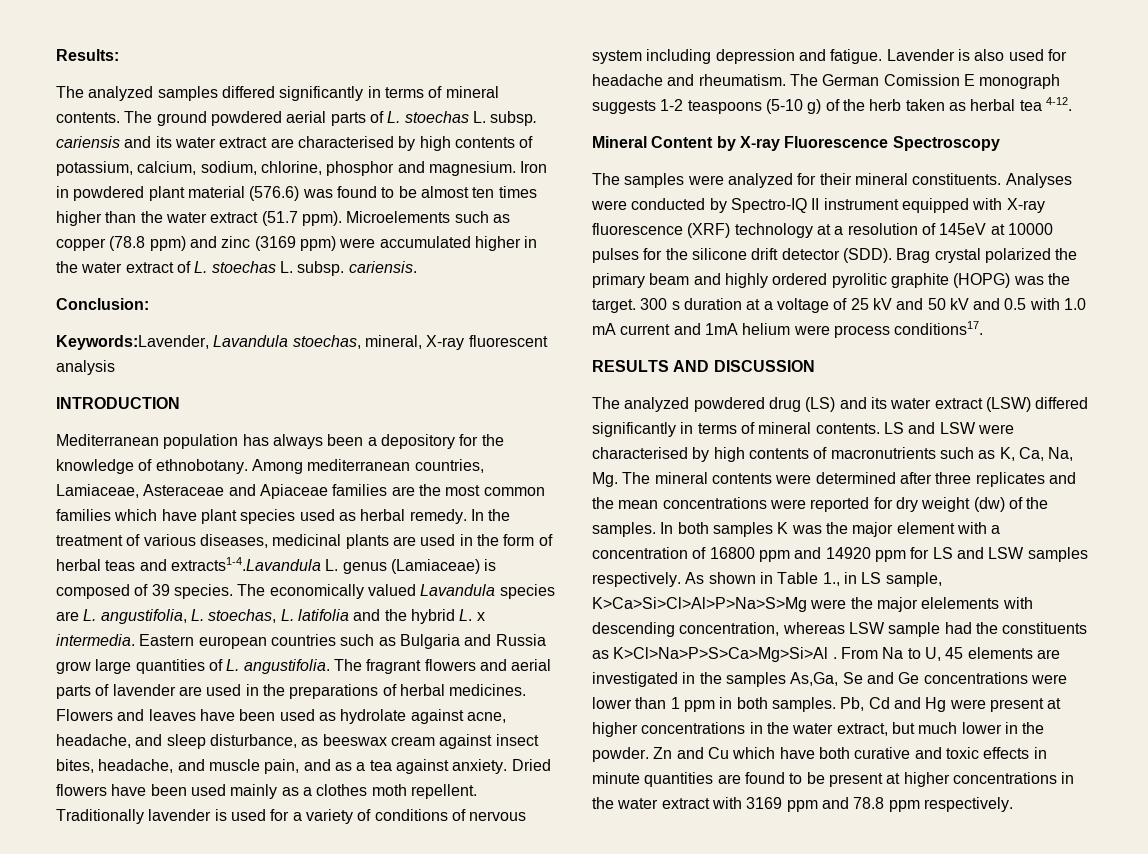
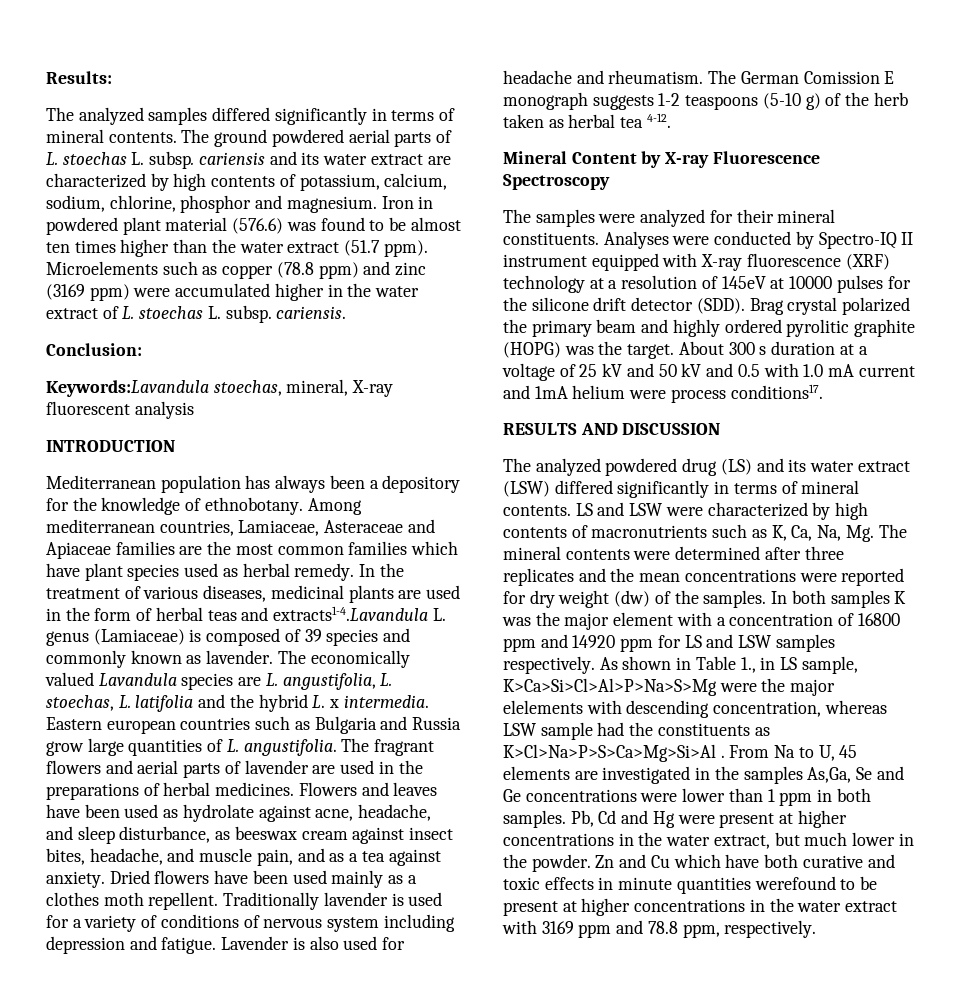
- The ground powdered aerial parts of L. stoechas L. subsp. cariensis and its water extract are characterised by high contents of potassium, calcium, sodium, chlorine, phosphor and magnesium.
+ The ground powdered aerial parts of L. stoechas L. subsp. cariensis and its water extract are characterized by high contents of potassium, calcium, sodium, chlorine, phosphor and magnesium.
- Keywords:Lavender, Lavandula stoechas, mineral, X-ray fluorescent analysis
+ Keywords:Lavandula stoechas, mineral, X-ray fluorescent analysis
- In the treatment of various diseases, medicinal plants are used in the form of herbal teas and extracts1-4.Lavandula L. genus (Lamiaceae) is composed of 39 species.
+ In the treatment of various diseases, medicinal plants are used in the form of herbal teas and extracts1-4.Lavandula L. genus (Lamiaceae) is composed of 39 species and commonly known as lavender.
- 300 s duration at a voltage of 25 kV and 50 kV and 0.5 with 1.0 mA current and 1mA helium were process conditions17.
+ About 300 s duration at a voltage of 25 kV and 50 kV and 0.5 with 1.0 mA current and 1mA helium were process conditions17.
- LS and LSW were characterised by high contents of macronutrients such as K, Ca, Na, Mg. The mineral contents were determined after three replicates and the mean concentrations were reported for dry weight (dw) of the samples.
+ LS and LSW were characterized by high contents of macronutrients such as K, Ca, Na, Mg. The mineral contents were determined after three replicates and the mean concentrations were reported for dry weight (dw) of the samples.
- Zn and Cu which have both curative and toxic effects in minute quantities are found to be present at higher concentrations in the water extract with 3169 ppm and 78.8 ppm respectively.
+ Zn and Cu which have both curative and toxic effects in minute quantities werefound to be present at higher concentrations in the water extract with 3169 ppm and 78.8 ppm, respectively.

